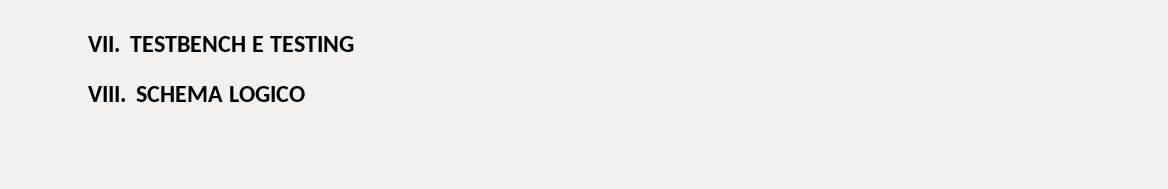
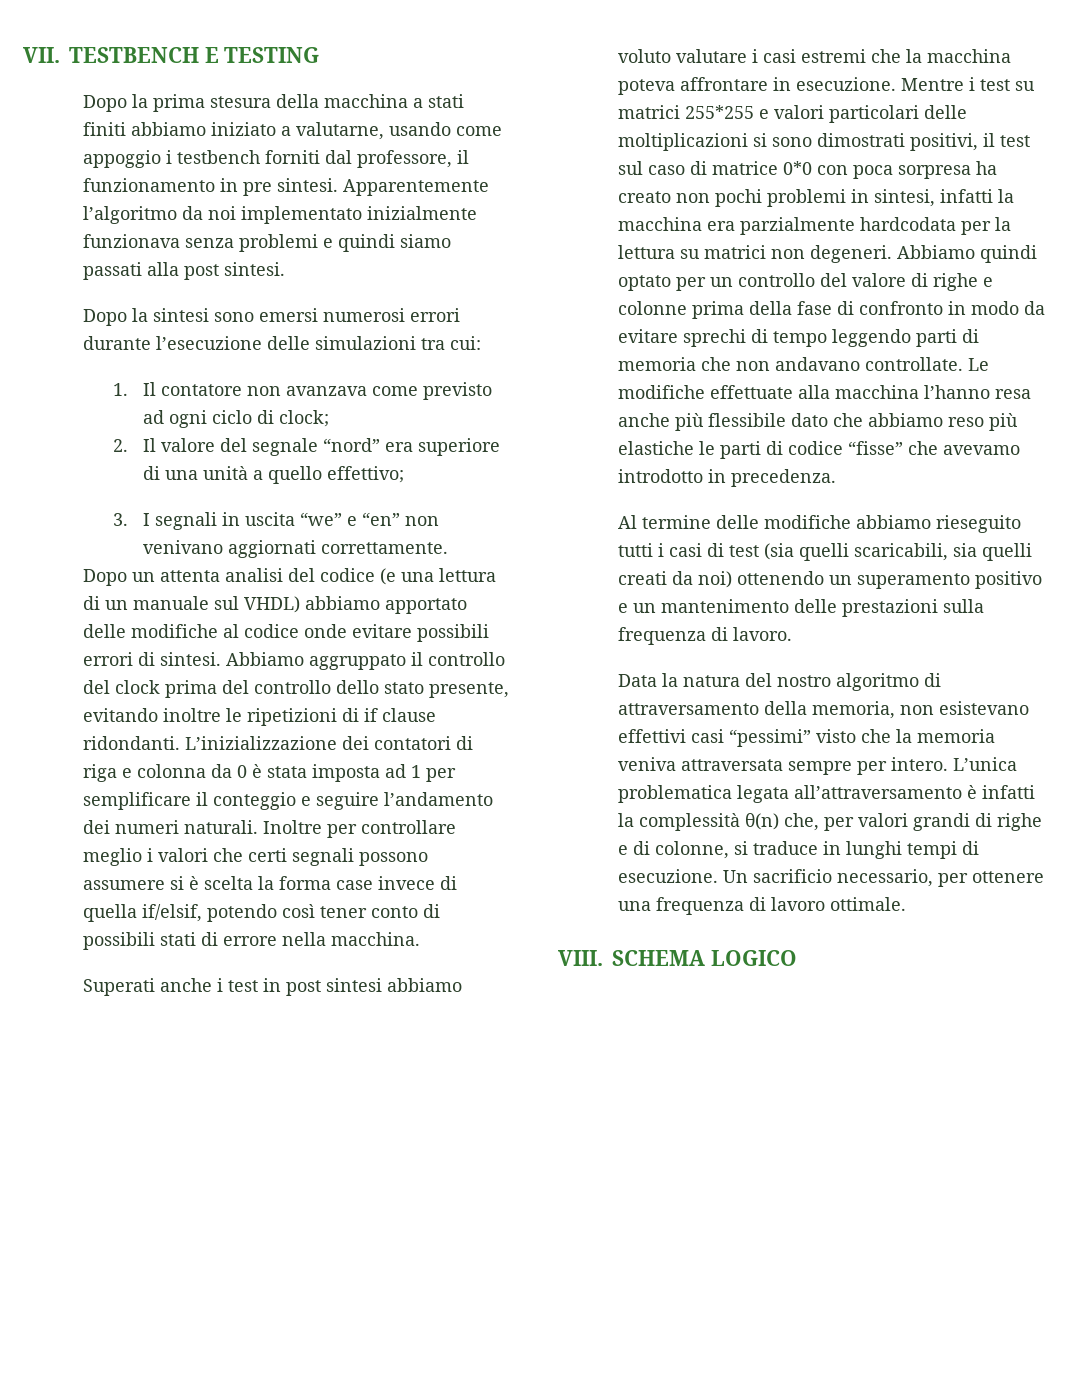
+ Dopo la prima stesura della macchina a stati finiti abbiamo iniziato a valutarne, usando come appoggio i testbench forniti dal professore, il funzionamento in pre sintesi. Apparentemente l’algoritmo da noi implementato inizialmente funzionava senza problemi e quindi siamo passati alla post sintesi.
+ Dopo la sintesi sono emersi numerosi errori durante l’esecuzione delle simulazioni tra cui:
+ 1. Il contatore non avanzava come previsto ad ogni ciclo di clock;
+ 2. Il valore del segnale “nord” era superiore di una unità a quello effettivo;
+ 3. I segnali in uscita “we” e “en” non venivano aggiornati correttamente.
+ Dopo un attenta analisi del codice (e una lettura di un manuale sul VHDL) abbiamo apportato delle modifiche al codice onde evitare possibili errori di sintesi. Abbiamo aggruppato il controllo del clock prima del controllo dello stato presente, evitando inoltre le ripetizioni di if clause ridondanti. L’inizializzazione dei contatori di riga e colonna da 0 è stata imposta ad 1 per semplificare il conteggio e seguire l’andamento dei numeri naturali. Inoltre per controllare meglio i valori che certi segnali possono assumere si è scelta la forma case invece di quella if/elsif, potendo così tener conto di possibili stati di errore nella macchina.
+ Superati anche i test in post sintesi abbiamo voluto valutare i casi estremi che la macchina poteva affrontare in esecuzione. Mentre i test su matrici 255*255 e valori particolari delle moltiplicazioni si sono dimostrati positivi, il test sul caso di matrice 0*0 con poca sorpresa ha creato non pochi problemi in sintesi, infatti la macchina era parzialmente hardcodata per la lettura su matrici non degeneri. Abbiamo quindi optato per un controllo del valore di righe e colonne prima della fase di confronto in modo da evitare sprechi di tempo leggendo parti di memoria che non andavano controllate. Le modifiche effettuate alla macchina l’hanno resa anche più flessibile dato che abbiamo reso più elastiche le parti di codice “fisse” che avevamo introdotto in precedenza.
+ Al termine delle modifiche abbiamo rieseguito tutti i casi di test (sia quelli scaricabili, sia quelli creati da noi) ottenendo un superamento positivo e un mantenimento delle prestazioni sulla frequenza di lavoro.
+ Data la natura del nostro algoritmo di attraversamento della memoria, non esistevano effettivi casi “pessimi” visto che la memoria veniva attraversata sempre per intero. L’unica problematica legata all’attraversamento è infatti la complessità θ(n) che, per valori grandi di righe e di colonne, si traduce in lunghi tempi di esecuzione. Un sacrificio necessario, per ottenere una frequenza di lavoro ottimale.

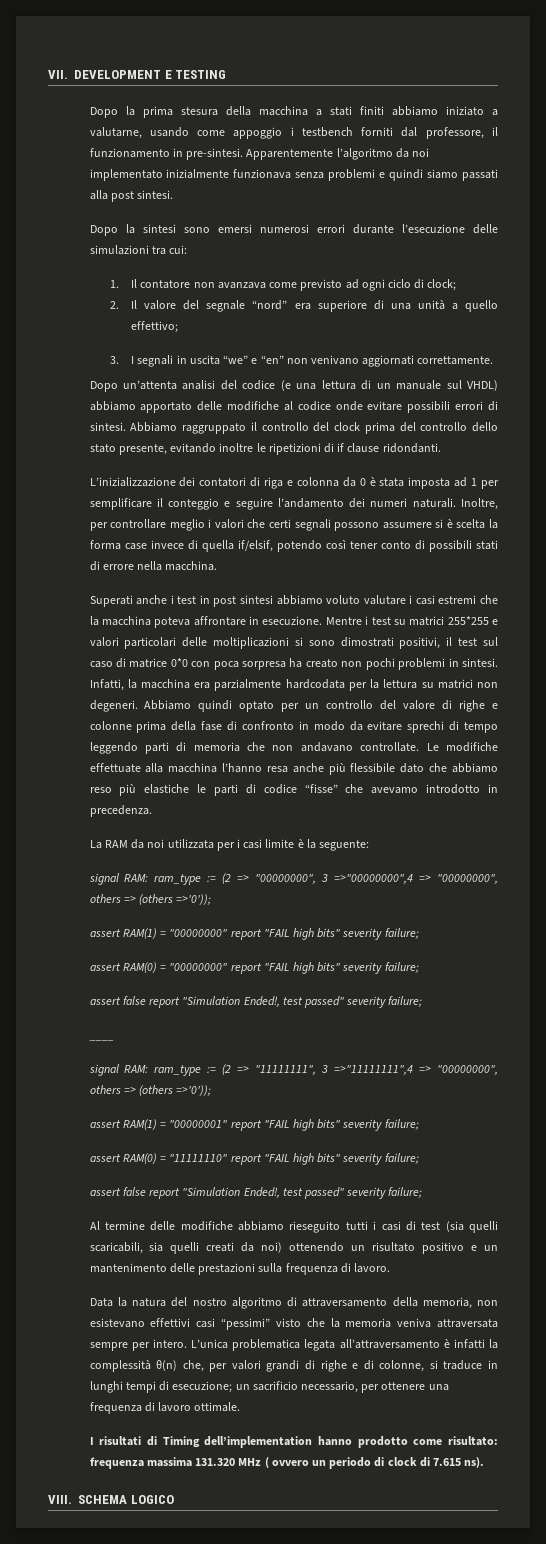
- VII. TESTBENCH E TESTING
+ VII. DEVELOPMENT E TESTING
- Dopo la prima stesura della macchina a stati finiti abbiamo iniziato a valutarne, usando come appoggio i testbench forniti dal professore, il funzionamento in pre sintesi.
+ Dopo la prima stesura della macchina a stati finiti abbiamo iniziato a valutarne, usando come appoggio i testbench forniti dal professore, il funzionamento in pre-sintesi.
- Dopo un attenta analisi del codice (e una lettura di un manuale sul VHDL) abbiamo apportato delle modifiche al codice onde evitare possibili errori di sintesi.
+ Dopo un’attenta analisi del codice (e una lettura di un manuale sul VHDL) abbiamo apportato delle modifiche al codice onde evitare possibili errori di sintesi.
- Abbiamo aggruppato il controllo del clock prima del controllo dello stato presente, evitando inoltre le ripetizioni di if clause ridondanti. L’inizializzazione dei contatori di riga e colonna da 0 è stata imposta ad 1 per semplificare il conteggio e seguire l’andamento dei numeri naturali.
+ Abbiamo raggruppato il controllo del clock prima del controllo dello stato presente, evitando inoltre le ripetizioni di if clause ridondanti.
+ L’inizializzazione dei contatori di riga e colonna da 0 è stata imposta ad 1 per semplificare il conteggio e seguire l’andamento dei numeri naturali.
- Inoltre per controllare meglio i valori che certi segnali possono assumere si è scelta la forma case invece di quella if/elsif, potendo così tener conto di possibili stati di errore nella macchina.
+ Inoltre, per controllare meglio i valori che certi segnali possono assumere si è scelta la forma case invece di quella if/elsif, potendo così tener conto di possibili stati di errore nella macchina.
- Mentre i test su matrici 255*255 e valori particolari delle moltiplicazioni si sono dimostrati positivi, il test sul caso di matrice 0*0 con poca sorpresa ha creato non pochi problemi in sintesi, infatti la macchina era parzialmente hardcodata per la lettura su matrici non degeneri.
+ Mentre i test su matrici 255*255 e valori particolari delle moltiplicazioni si sono dimostrati positivi, il test sul caso di matrice 0*0 con poca sorpresa ha creato non pochi problemi in sintesi. Infatti, la macchina era parzialmente hardcodata per la lettura su matrici non degeneri.
+ La RAM da noi utilizzata per i casi limite è la seguente:
+ signal RAM: ram_type := (2 => "00000000", 3 =>"00000000",4 => "00000000", others => (others =>'0'));
+ assert RAM(1) = "00000000" report "FAIL high bits" severity failure;
+ assert RAM(0) = "00000000" report "FAIL high bits" severity failure;
+ assert false report "Simulation Ended!, test passed" severity failure;
+ ____
+ signal RAM: ram_type := (2 => "11111111", 3 =>"11111111",4 => "00000000", others => (others =>'0'));
+ assert RAM(1) = "00000001" report "FAIL high bits" severity failure;
+ assert RAM(0) = "11111110" report "FAIL high bits" severity failure;
+ assert false report "Simulation Ended!, test passed" severity failure;
- Al termine delle modifiche abbiamo rieseguito tutti i casi di test (sia quelli scaricabili, sia quelli creati da noi) ottenendo un superamento positivo e un mantenimento delle prestazioni sulla frequenza di lavoro.
+ Al termine delle modifiche abbiamo rieseguito tutti i casi di test (sia quelli scaricabili, sia quelli creati da noi) ottenendo un risultato positivo e un mantenimento delle prestazioni sulla frequenza di lavoro.
- L’unica problematica legata all’attraversamento è infatti la complessità θ(n) che, per valori grandi di righe e di colonne, si traduce in lunghi tempi di esecuzione. Un sacrificio necessario, per ottenere una frequenza di lavoro ottimale.
+ L’unica problematica legata all’attraversamento è infatti la complessità θ(n) che, per valori grandi di righe e di colonne, si traduce in lunghi tempi di esecuzione; un sacrificio necessario, per ottenere una frequenza di lavoro ottimale.
+ I risultati di Timing dell’implementation hanno prodotto come risultato: frequenza massima 131.320 MHz ( ovvero un periodo di clock di 7.615 ns).

